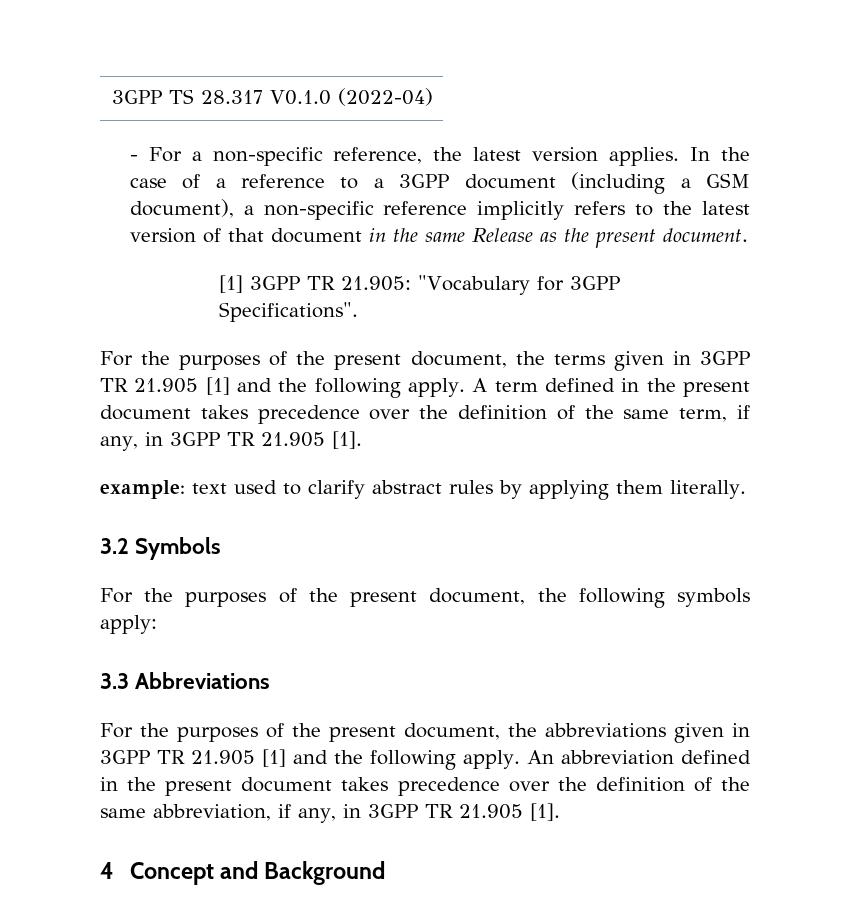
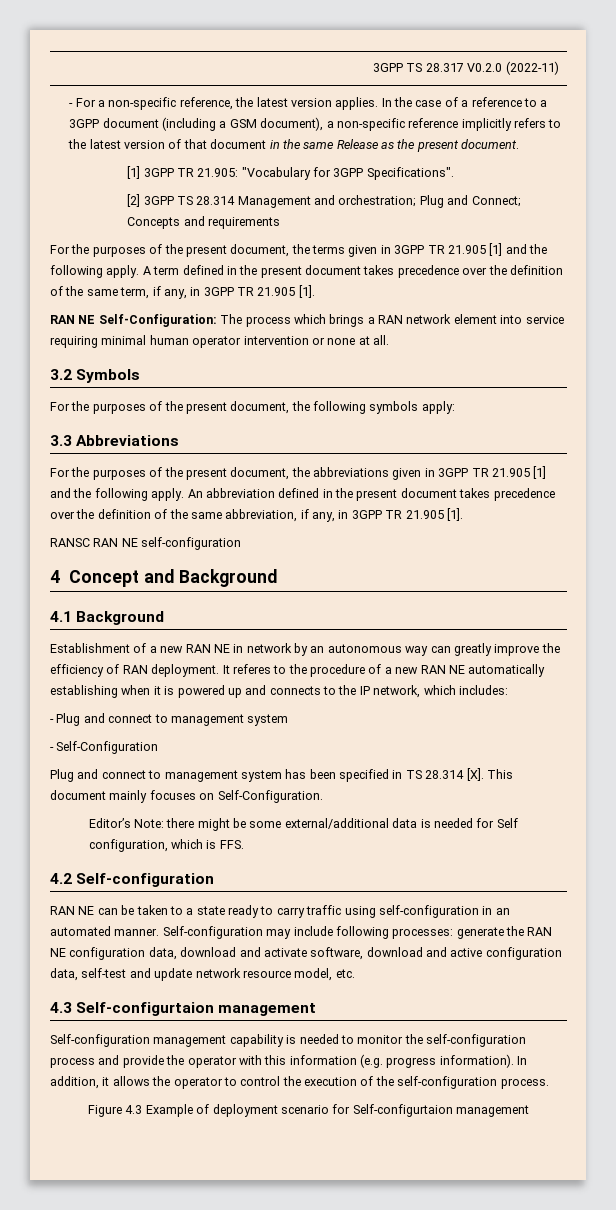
- 3GPP TS 28.317 V0.1.0 (2022-04)
+ 3GPP TS 28.317 V0.2.0 (2022-11)
+ [2] 3GPP TS 28.314 Management and orchestration; Plug and Connect; Concepts and requirements
- example: text used to clarify abstract rules by applying them literally.
+ RAN NE Self-Configuration: The process which brings a RAN network element into service requiring minimal human operator intervention or none at all.
+ RANSC RAN NE self-configuration
+ 4.1 Background
+ Establishment of a new RAN NE in network by an autonomous way can greatly improve the efficiency of RAN deployment. It referes to the procedure of a new RAN NE automatically establishing when it is powered up and connects to the IP network, which includes:
+ - Plug and connect to management system
+ - Self-Configuration
+ Plug and connect to management system has been specified in TS 28.314 [X]. This document mainly focuses on Self-Configuration.
+ Editor’s Note: there might be some external/additional data is needed for Self configuration, which is FFS.
+ 4.2 Self-configuration
+ RAN NE can be taken to a state ready to carry traffic using self-configuration in an automated manner. Self-configuration may include following processes: generate the RAN NE configuration data, download and activate software, download and active configuration data, self-test and update network resource model, etc.
+ 4.3 Self-configurtaion management
+ Self-configuration management capability is needed to monitor the self-configuration process and provide the operator with this information (e.g. progress information). In addition, it allows the operator to control the execution of the self-configuration process.
+ Figure 4.3 Example of deployment scenario for Self-configurtaion management

